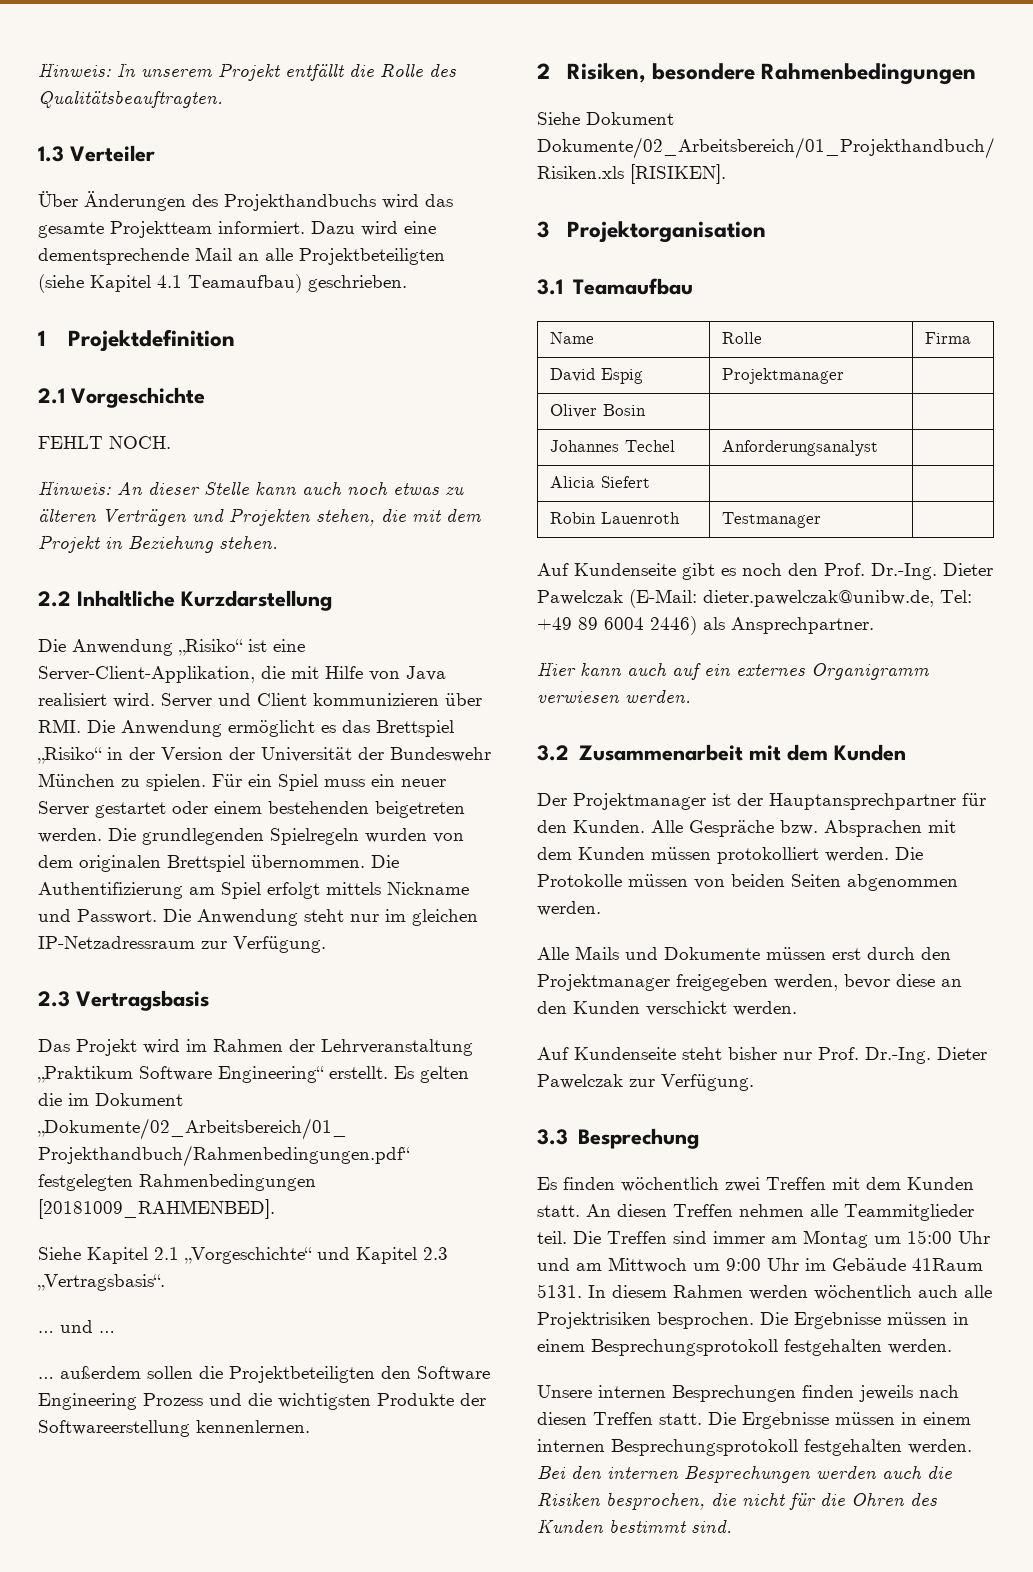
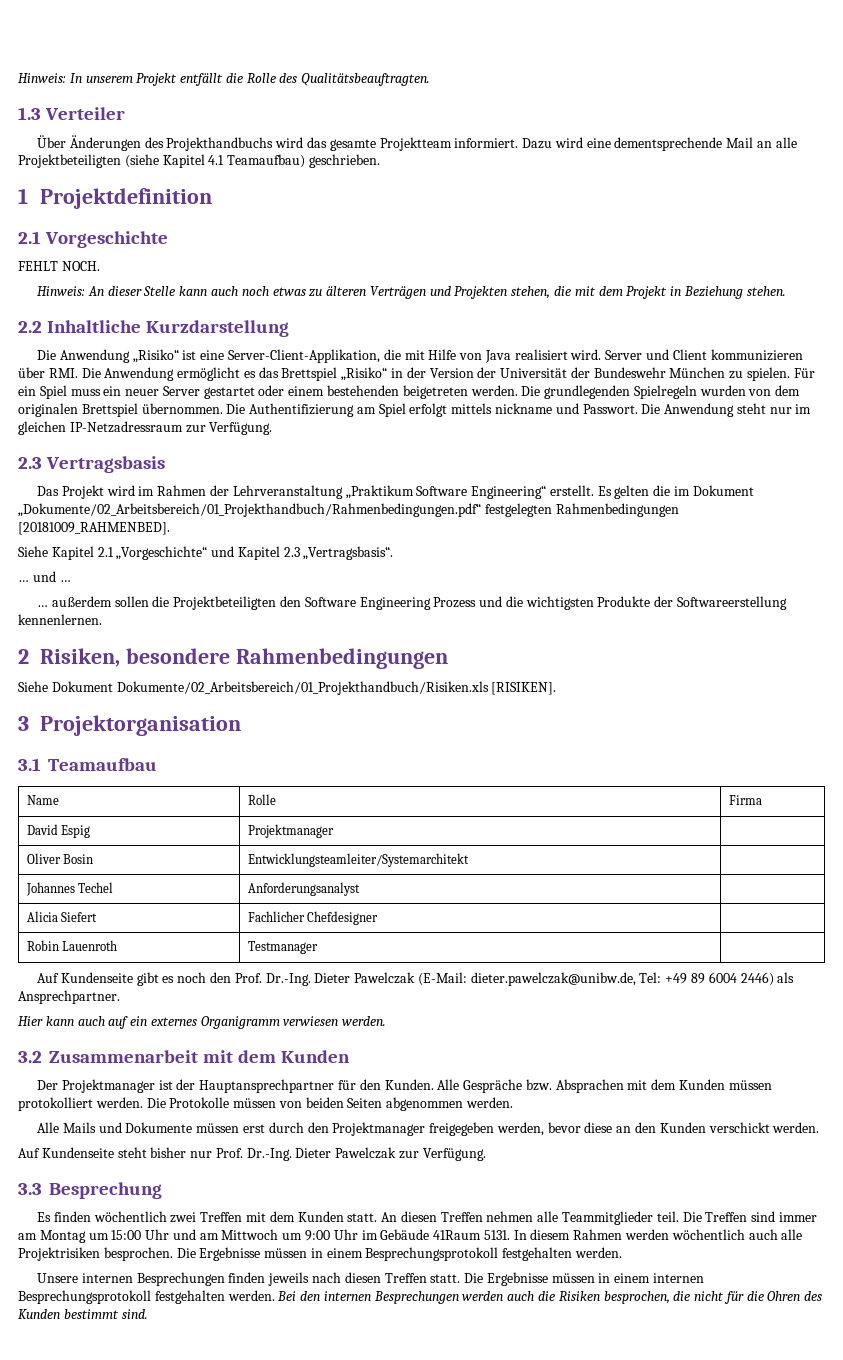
- Die Authentifizierung am Spiel erfolgt mittels Nickname und Passwort.
+ Die Authentifizierung am Spiel erfolgt mittels nickname und Passwort.
- Oliver Bosin | |
+ Oliver Bosin | Entwicklungsteamleiter/Systemarchitekt |
- Alicia Siefert | |
+ Alicia Siefert | Fachlicher Chefdesigner |

